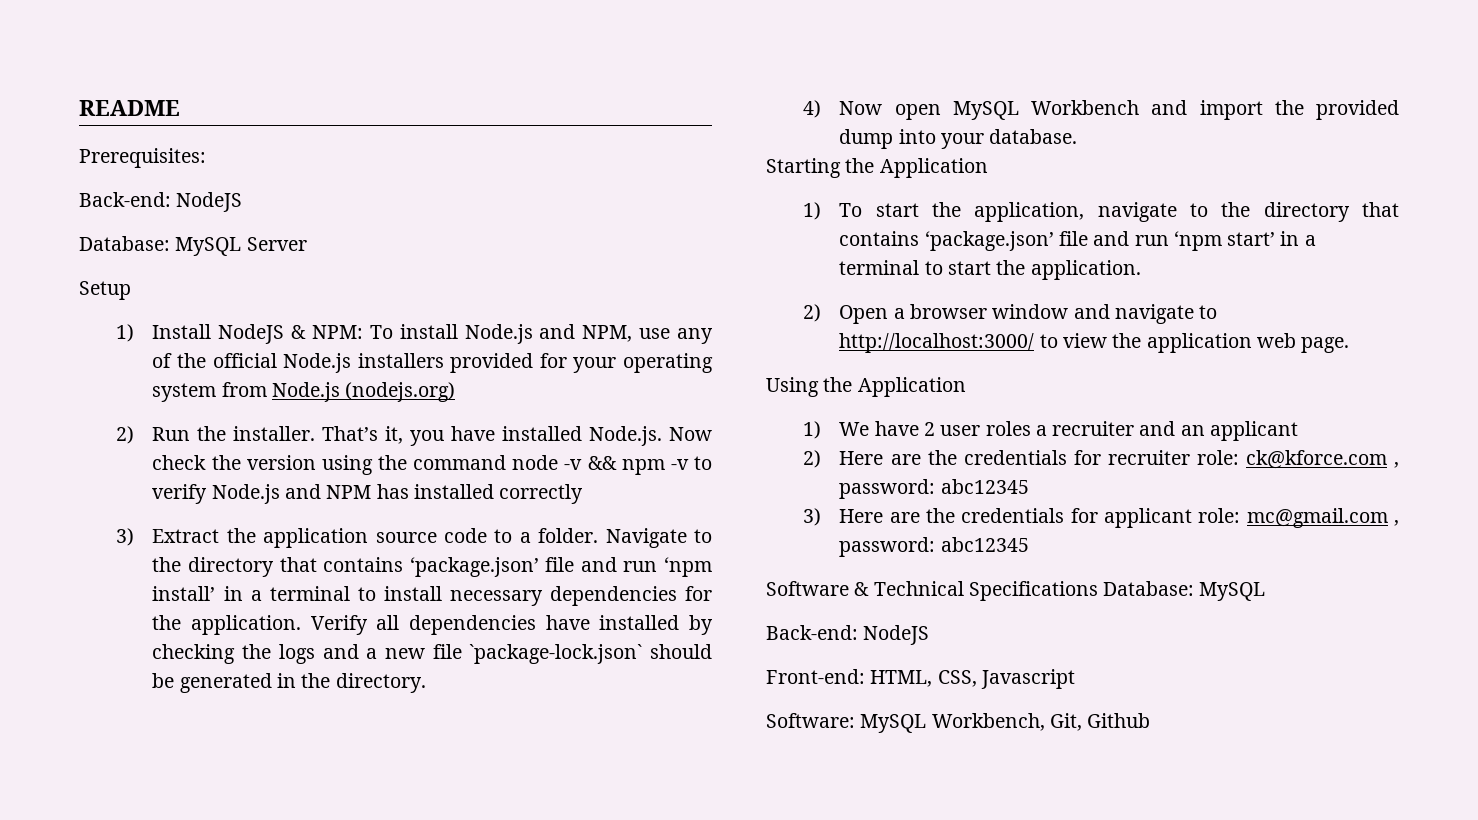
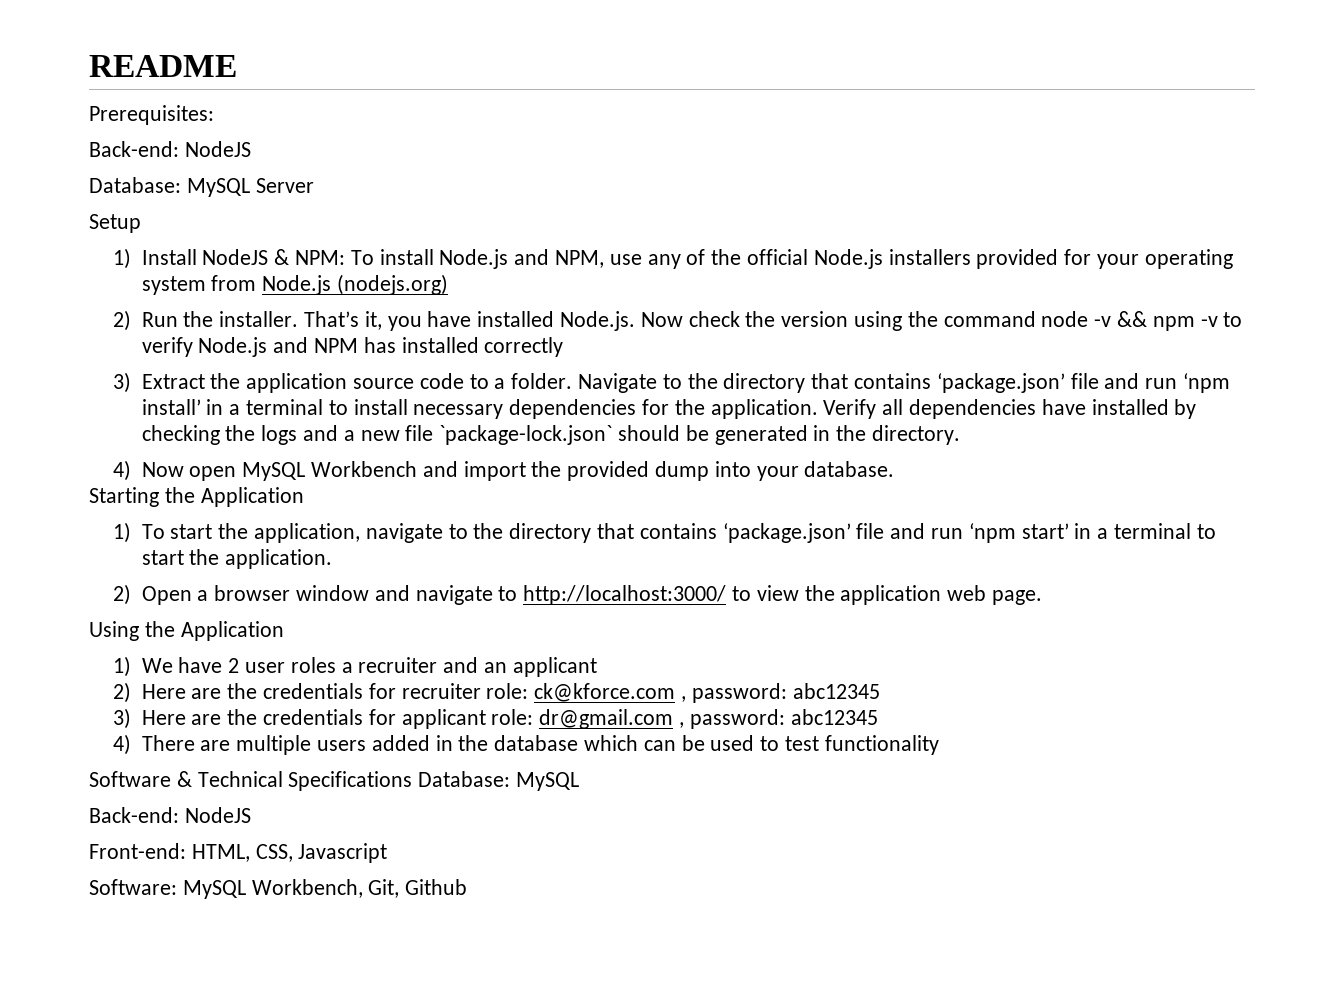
- 3) Here are the credentials for applicant role: mc@gmail.com , password: abc12345
+ 3) Here are the credentials for applicant role: dr@gmail.com , password: abc12345
+ 4) There are multiple users added in the database which can be used to test functionality

